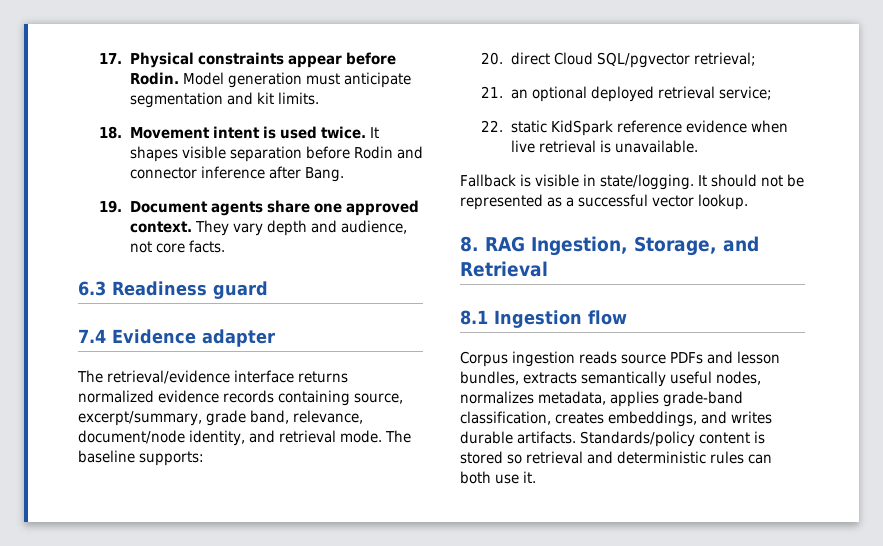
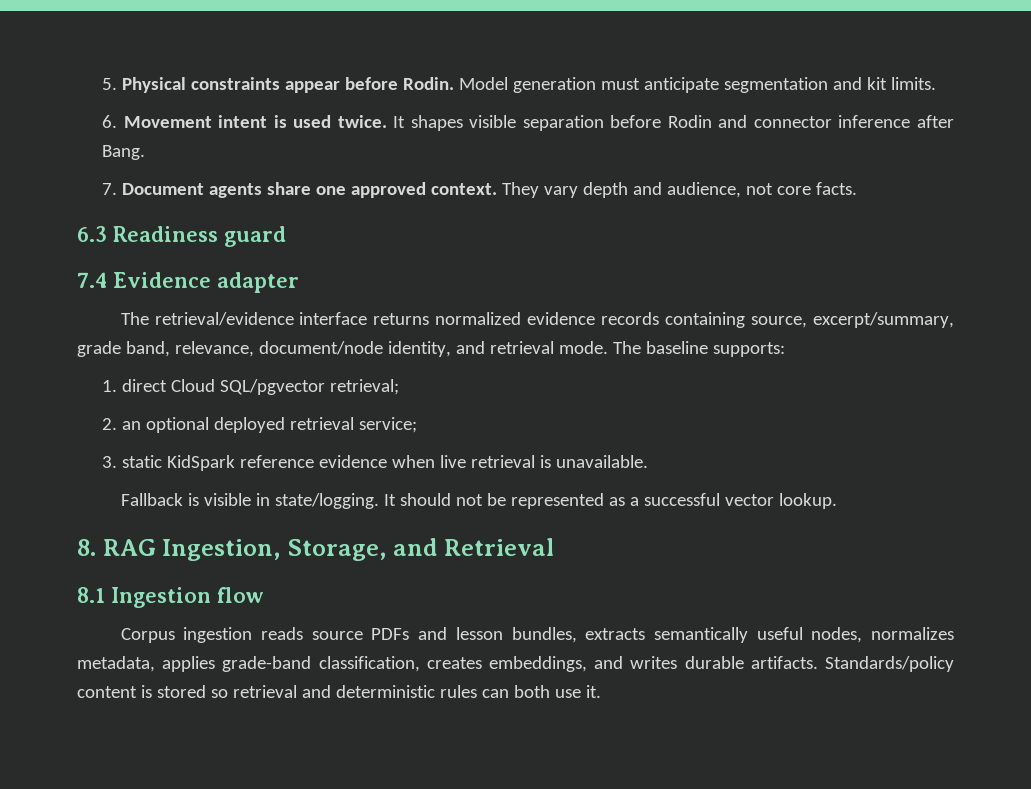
- 17. Physical constraints appear before Rodin.
+ 5. Physical constraints appear before Rodin.
- 18. Movement intent is used twice.
+ 6. Movement intent is used twice.
- 19. Document agents share one approved context.
+ 7. Document agents share one approved context.
- 20. direct Cloud SQL/pgvector retrieval;
+ 1. direct Cloud SQL/pgvector retrieval;
- 21. an optional deployed retrieval service;
+ 2. an optional deployed retrieval service;
- 22. static KidSpark reference evidence when live retrieval is unavailable.
+ 3. static KidSpark reference evidence when live retrieval is unavailable.

